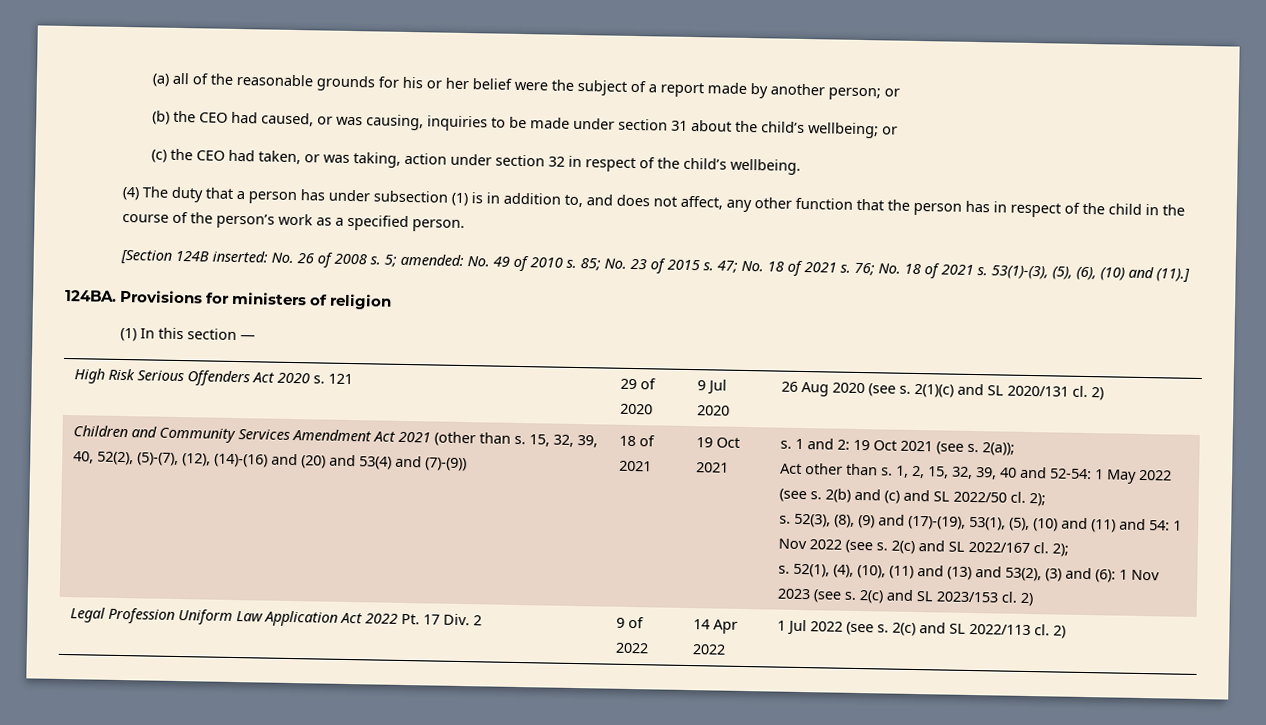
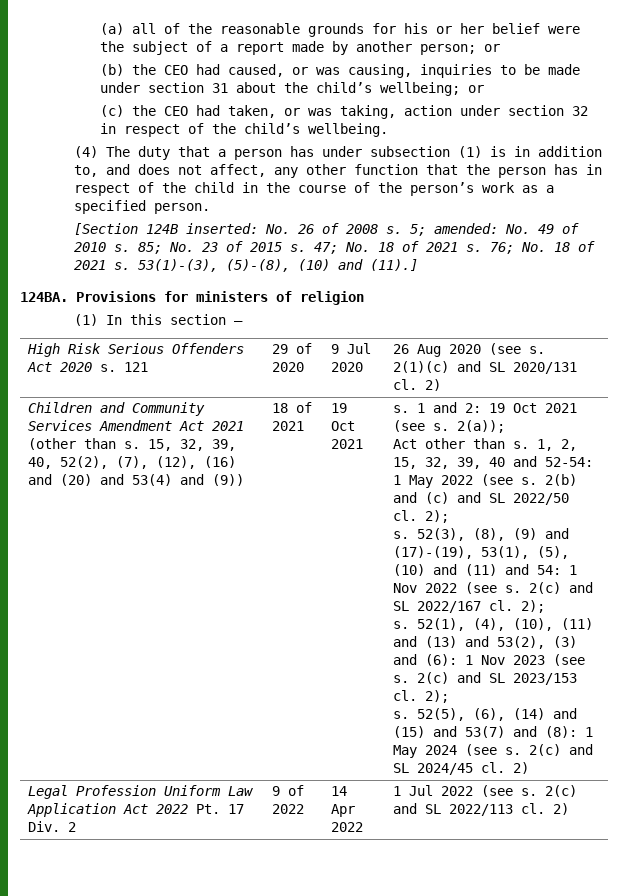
- 53(1)-(3), (5), (6), (10) and (11).]
+ 53(1)-(3), (5)-(8), (10) and (11).]
- 15, 32, 39, 40, 52(2), (5)-(7), (12), (14)-(16) and (20) and 53(4) and (7)-(9))
+ 15, 32, 39, 40, 52(2), (7), (12), (16) and (20) and 53(4) and (9))
- 2(c) and SL 2023/153 cl.
+ 2(c) and SL 2023/153 cl. 2);
+ s. 52(5), (6), (14) and (15) and 53(7) and (8): 1 May 2024 (see s. 2(c) and SL 2024/45 cl.

